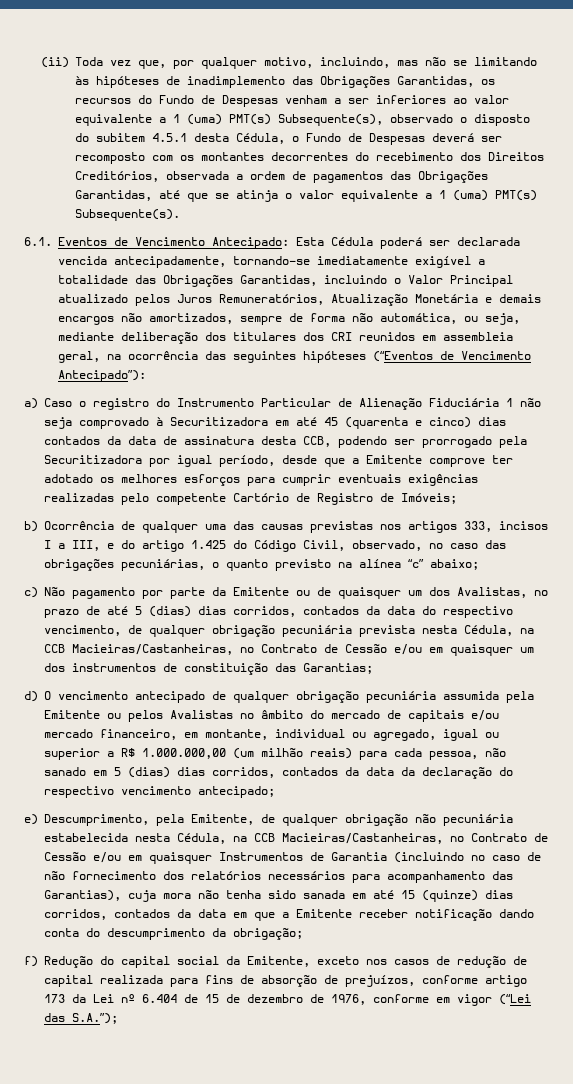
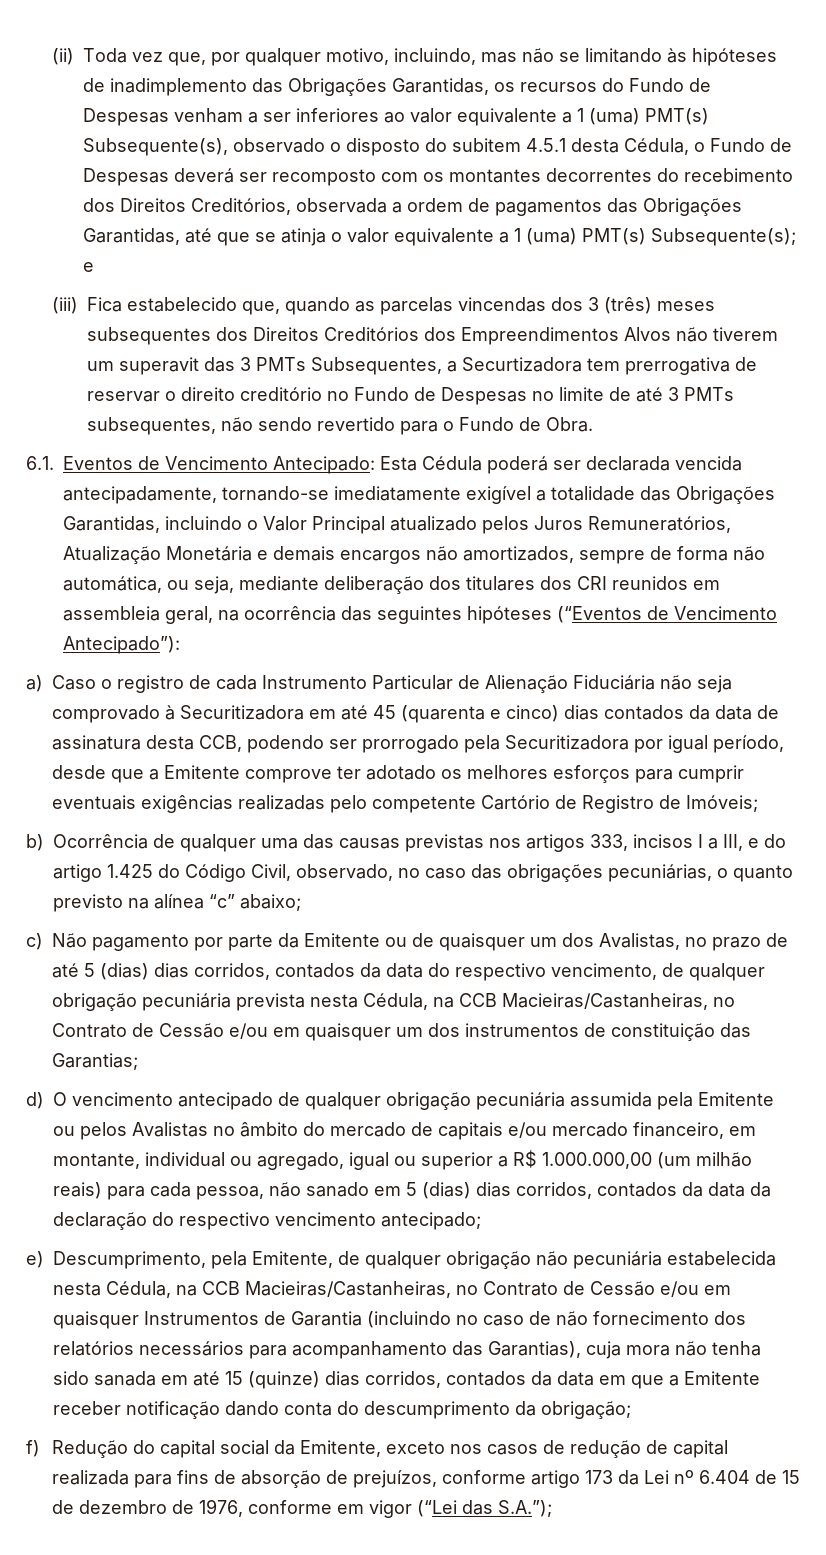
- (ii) Toda vez que, por qualquer motivo, incluindo, mas não se limitando às hipóteses de inadimplemento das Obrigações Garantidas, os recursos do Fundo de Despesas venham a ser inferiores ao valor equivalente a 1 (uma) PMT(s) Subsequente(s), observado o disposto do subitem 4.5.1 desta Cédula, o Fundo de Despesas deverá ser recomposto com os montantes decorrentes do recebimento dos Direitos Creditórios, observada a ordem de pagamentos das Obrigações Garantidas, até que se atinja o valor equivalente a 1 (uma) PMT(s) Subsequente(s).
+ (ii) Toda vez que, por qualquer motivo, incluindo, mas não se limitando às hipóteses de inadimplemento das Obrigações Garantidas, os recursos do Fundo de Despesas venham a ser inferiores ao valor equivalente a 1 (uma) PMT(s) Subsequente(s), observado o disposto do subitem 4.5.1 desta Cédula, o Fundo de Despesas deverá ser recomposto com os montantes decorrentes do recebimento dos Direitos Creditórios, observada a ordem de pagamentos das Obrigações Garantidas, até que se atinja o valor equivalente a 1 (uma) PMT(s) Subsequente(s); e
+ (iii) Fica estabelecido que, quando as parcelas vincendas dos 3 (três) meses subsequentes dos Direitos Creditórios dos Empreendimentos Alvos não tiverem um superavit das 3 PMTs Subsequentes, a Securtizadora tem prerrogativa de reservar o direito creditório no Fundo de Despesas no limite de até 3 PMTs subsequentes, não sendo revertido para o Fundo de Obra.
- a) Caso o registro do Instrumento Particular de Alienação Fiduciária 1 não seja comprovado à Securitizadora em até 45 (quarenta e cinco) dias contados da data de assinatura desta CCB, podendo ser prorrogado pela Securitizadora por igual período, desde que a Emitente comprove ter adotado os melhores esforços para cumprir eventuais exigências realizadas pelo competente Cartório de Registro de Imóveis;
+ a) Caso o registro de cada Instrumento Particular de Alienação Fiduciária não seja comprovado à Securitizadora em até 45 (quarenta e cinco) dias contados da data de assinatura desta CCB, podendo ser prorrogado pela Securitizadora por igual período, desde que a Emitente comprove ter adotado os melhores esforços para cumprir eventuais exigências realizadas pelo competente Cartório de Registro de Imóveis;

